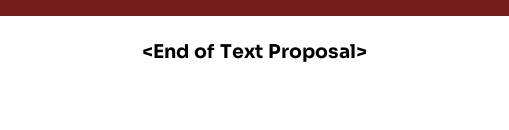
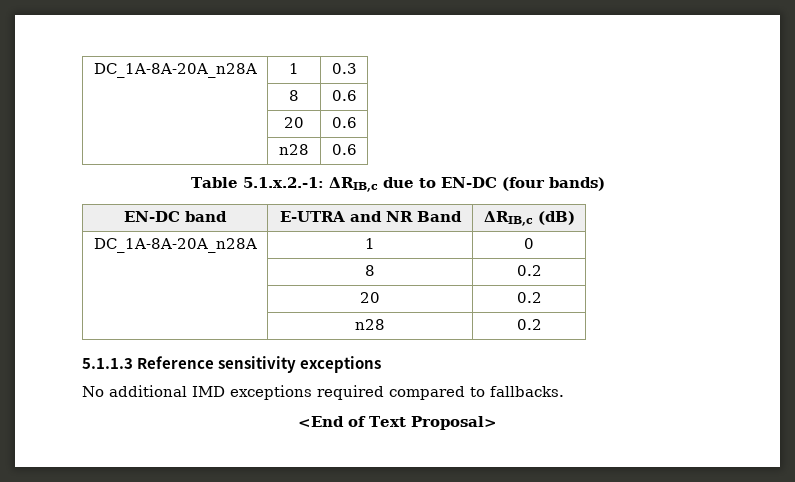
+ DC_1A-8A-20A_n28A | 1 | 0.3
+ | 8 | 0.6
+ | 20 | 0.6
+ | n28 | 0.6
+ Table 5.1.x.2.-1: ΔRIB,c due to EN-DC (four bands)
+ EN-DC band | E-UTRA and NR Band | ΔRIB,c (dB)
+ DC_1A-8A-20A_n28A | 1 | 0
+ | 8 | 0.2
+ | 20 | 0.2
+ | n28 | 0.2
+ 5.1.1.3 Reference sensitivity exceptions
+ No additional IMD exceptions required compared to fallbacks.

